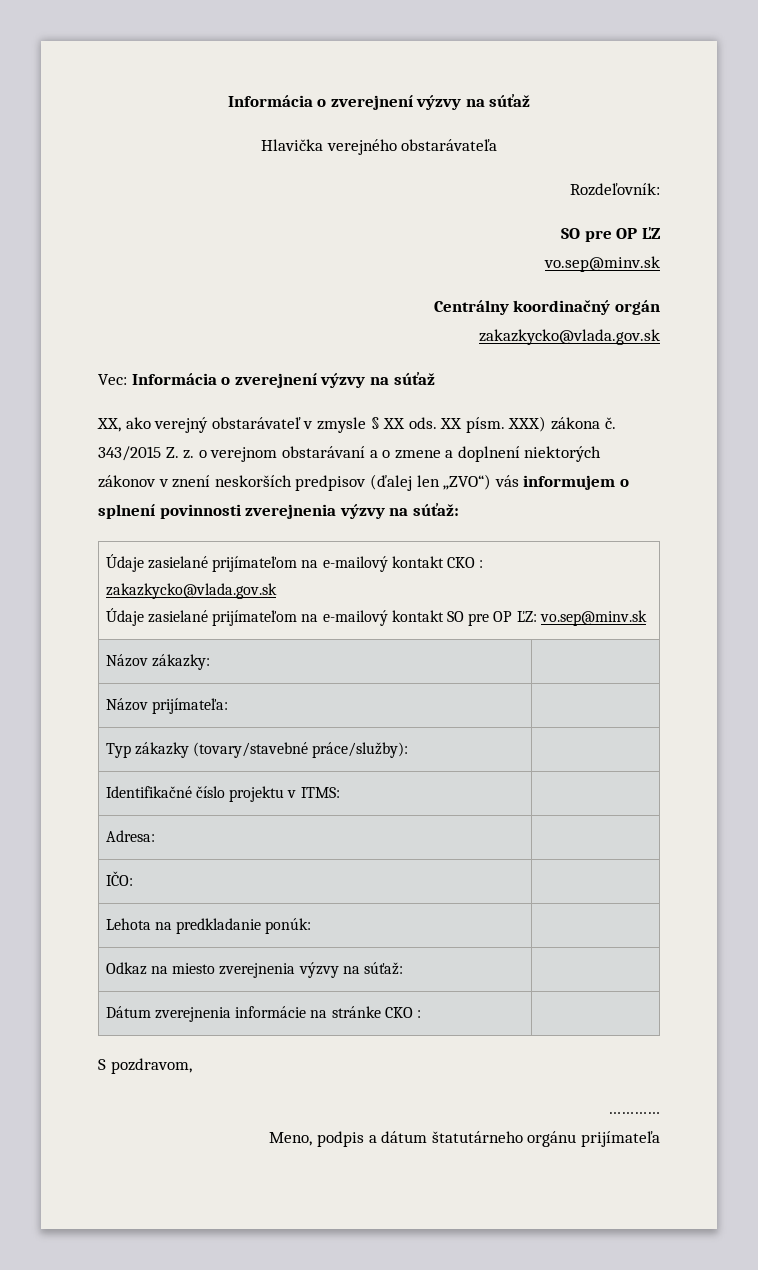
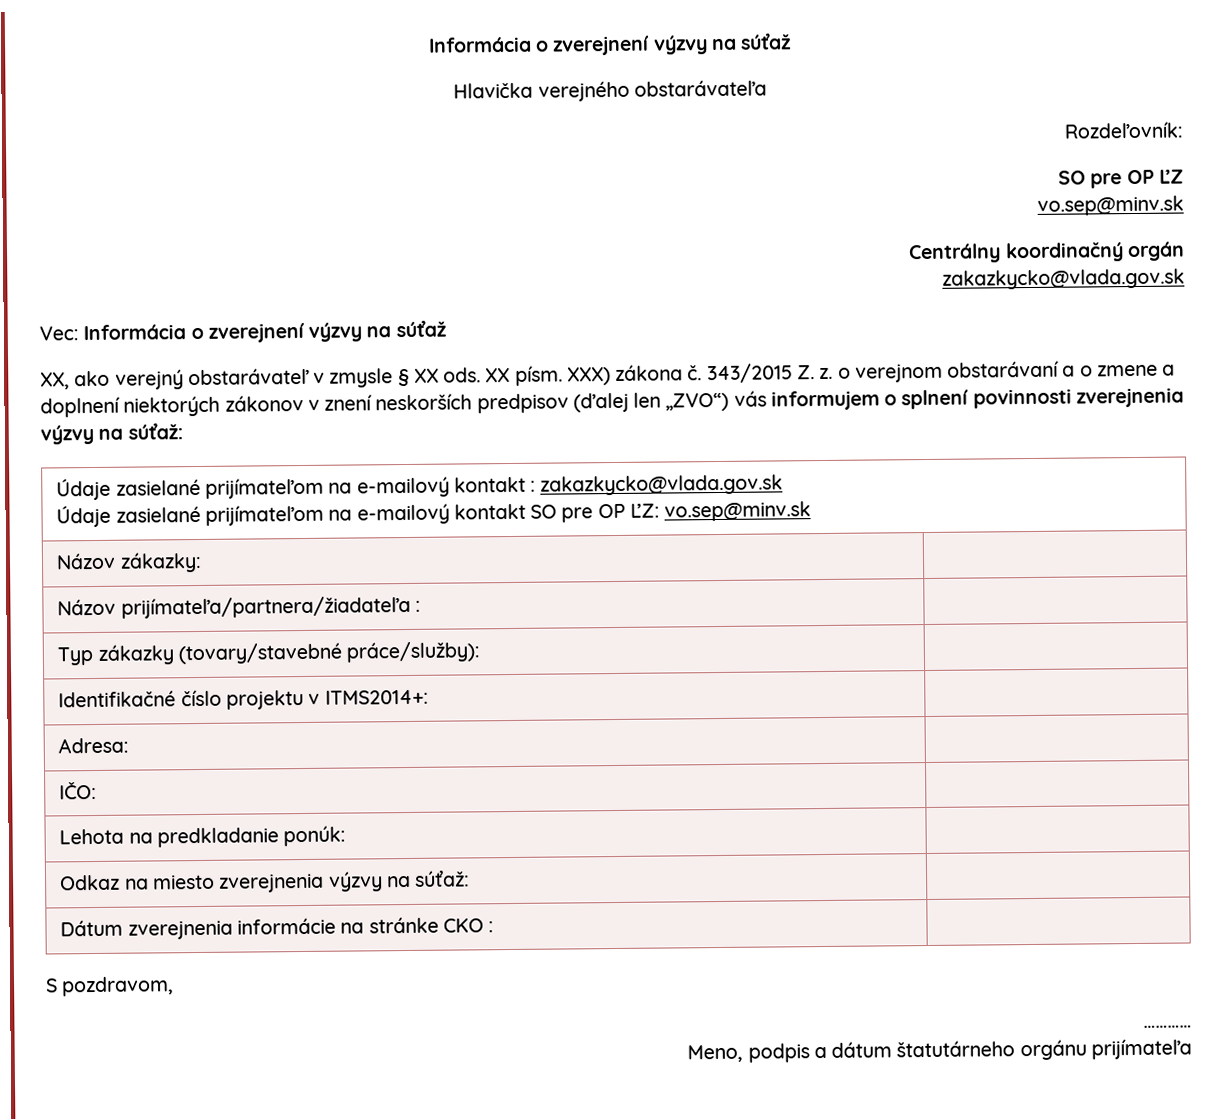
- Údaje zasielané prijímateľom na e-mailový kontakt CKO : zakazkycko@vlada.gov.sk
+ Údaje zasielané prijímateľom na e-mailový kontakt : zakazkycko@vlada.gov.sk
- Názov prijímateľa: |
+ Názov prijímateľa/partnera/žiadateľa : |
- Identifikačné číslo projektu v ITMS: |
+ Identifikačné číslo projektu v ITMS2014+: |

